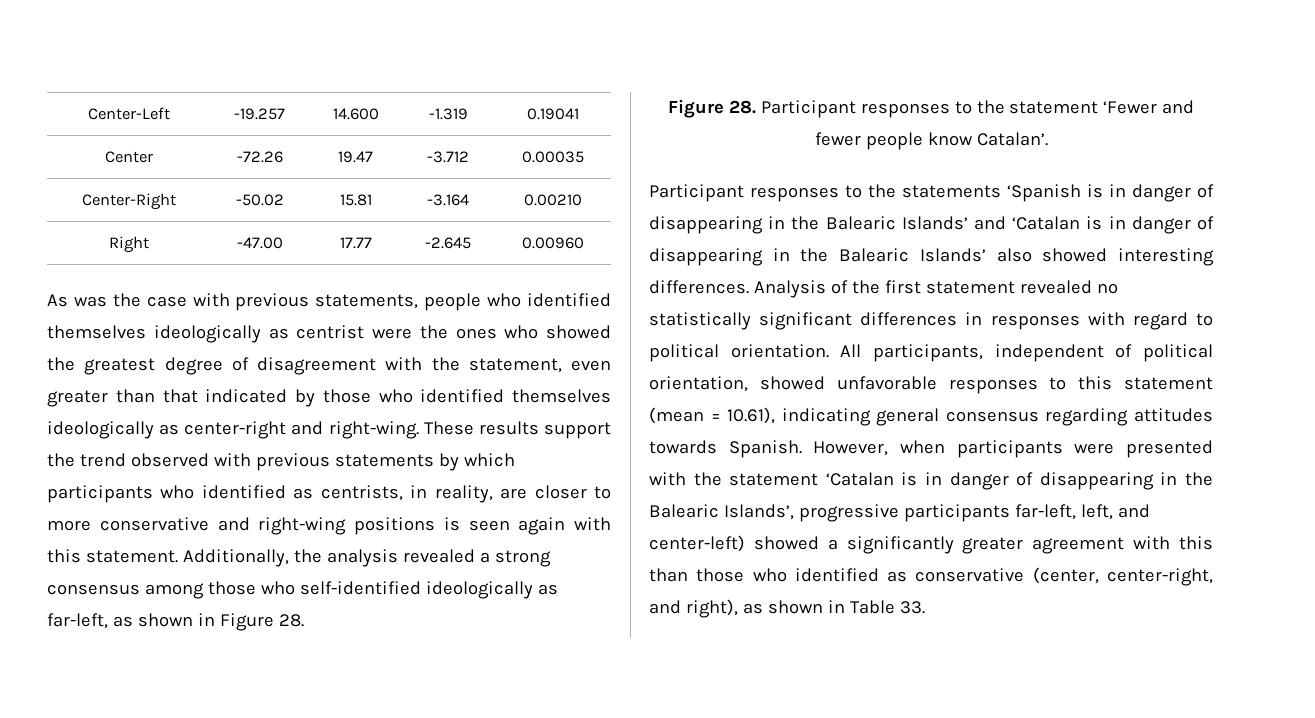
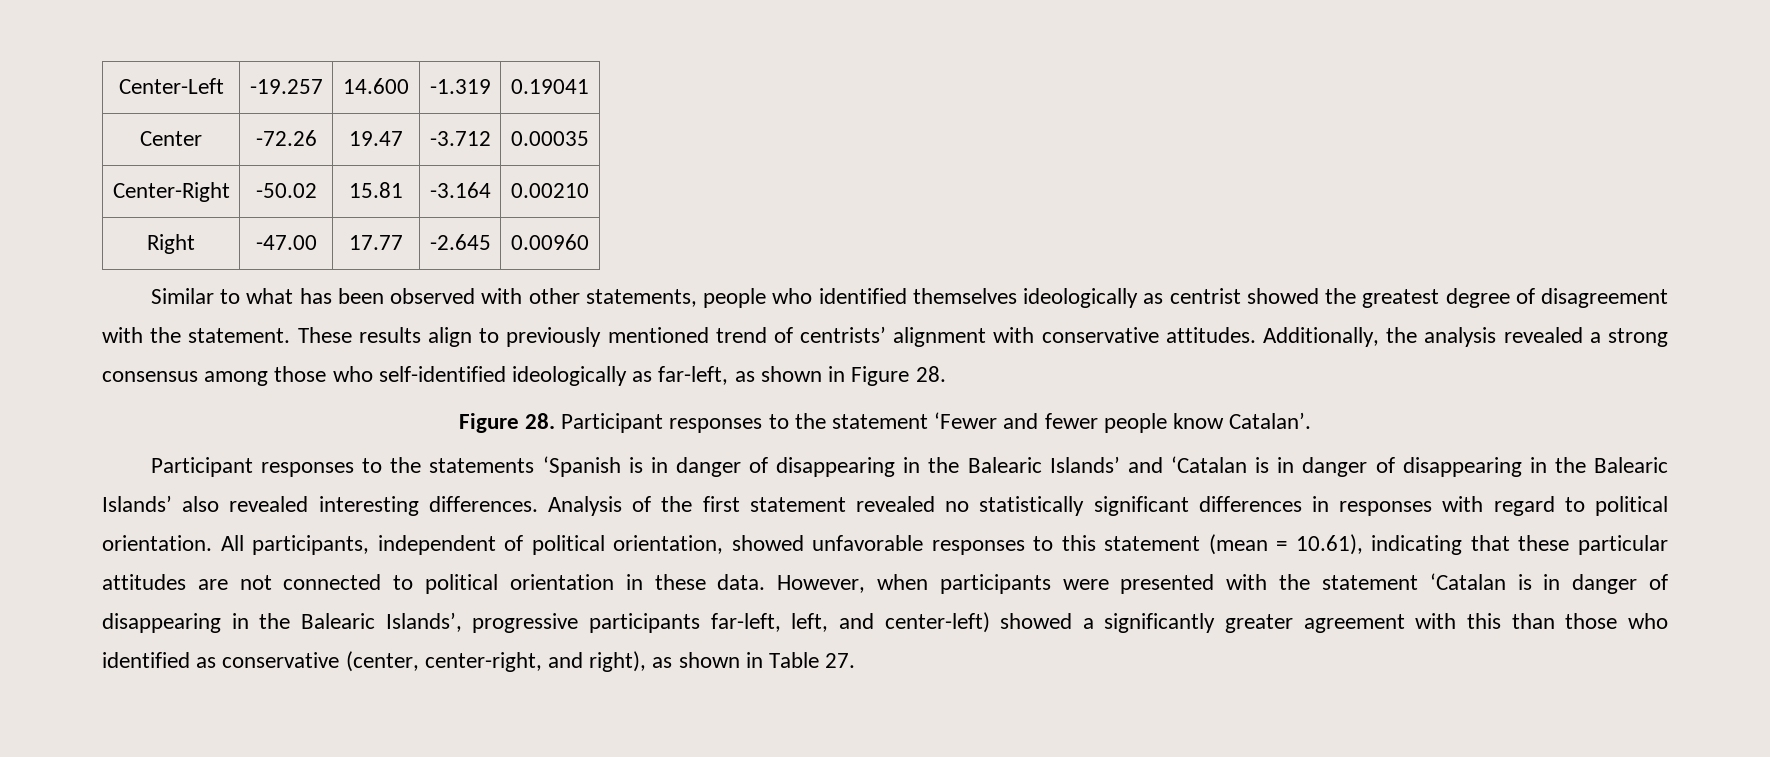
- As was the case with previous statements, people who identified themselves ideologically as centrist were the ones who showed the greatest degree of disagreement with the statement, even greater than that indicated by those who identified themselves ideologically as center-right and right-wing. These results support the trend observed with previous statements by which participants who identified as centrists, in reality, are closer to more conservative and right-wing positions is seen again with this statement.
+ Similar to what has been observed with other statements, people who identified themselves ideologically as centrist showed the greatest degree of disagreement with the statement. These results align to previously mentioned trend of centrists’ alignment with conservative attitudes.
- Participant responses to the statements ‘Spanish is in danger of disappearing in the Balearic Islands’ and ‘Catalan is in danger of disappearing in the Balearic Islands’ also showed interesting differences.
+ Participant responses to the statements ‘Spanish is in danger of disappearing in the Balearic Islands’ and ‘Catalan is in danger of disappearing in the Balearic Islands’ also revealed interesting differences.
- All participants, independent of political orientation, showed unfavorable responses to this statement (mean = 10.61), indicating general consensus regarding attitudes towards Spanish.
+ All participants, independent of political orientation, showed unfavorable responses to this statement (mean = 10.61), indicating that these particular attitudes are not connected to political orientation in these data.
- However, when participants were presented with the statement ‘Catalan is in danger of disappearing in the Balearic Islands’, progressive participants far-left, left, and center-left) showed a significantly greater agreement with this than those who identified as conservative (center, center-right, and right), as shown in Table 33.
+ However, when participants were presented with the statement ‘Catalan is in danger of disappearing in the Balearic Islands’, progressive participants far-left, left, and center-left) showed a significantly greater agreement with this than those who identified as conservative (center, center-right, and right), as shown in Table 27.

